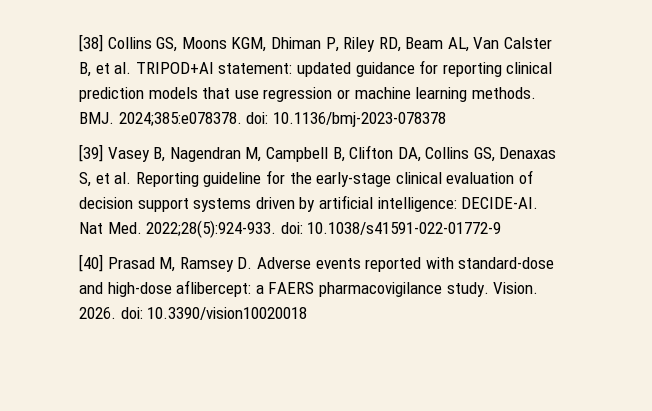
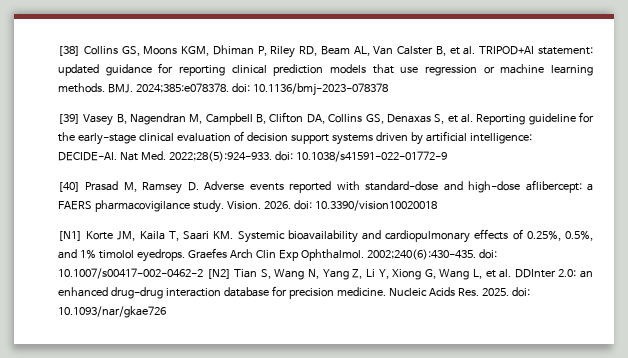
+ [N1] Korte JM, Kaila T, Saari KM. Systemic bioavailability and cardiopulmonary effects of 0.25%, 0.5%, and 1% timolol eyedrops. Graefes Arch Clin Exp Ophthalmol. 2002;240(6):430-435. doi: 10.1007/s00417-002-0462-2 [N2] Tian S, Wang N, Yang Z, Li Y, Xiong G, Wang L, et al. DDInter 2.0: an enhanced drug-drug interaction database for precision medicine. Nucleic Acids Res. 2025. doi: 10.1093/nar/gkae726

